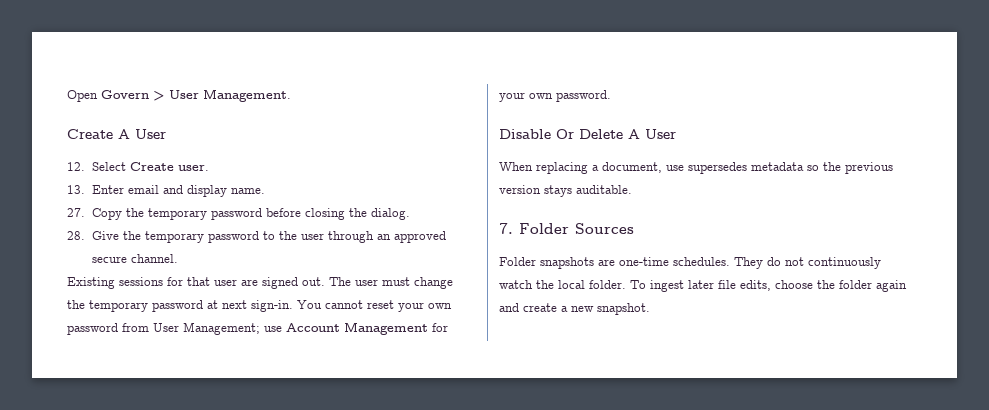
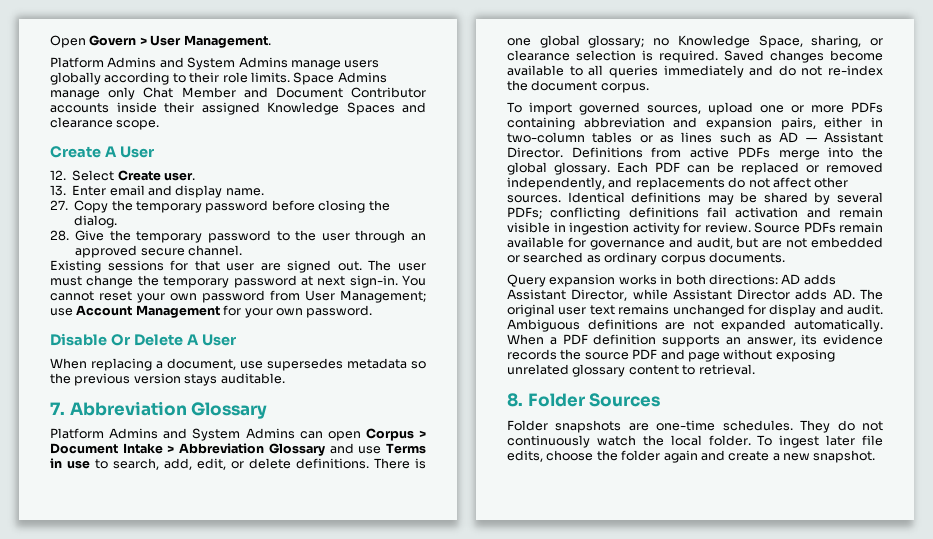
+ Platform Admins and System Admins manage users globally according to their role limits. Space Admins manage only Chat Member and Document Contributor accounts inside their assigned Knowledge Spaces and clearance scope.
- 7. Folder Sources
+ 7. Abbreviation Glossary
+ Platform Admins and System Admins can open Corpus > Document Intake > Abbreviation Glossary and use Terms in use to search, add, edit, or delete definitions. There is one global glossary; no Knowledge Space, sharing, or clearance selection is required. Saved changes become available to all queries immediately and do not re-index the document corpus.
+ To import governed sources, upload one or more PDFs containing abbreviation and expansion pairs, either in two-column tables or as lines such as AD — Assistant Director. Definitions from active PDFs merge into the global glossary. Each PDF can be replaced or removed independently, and replacements do not affect other sources. Identical definitions may be shared by several PDFs; conflicting definitions fail activation and remain visible in ingestion activity for review. Source PDFs remain available for governance and audit, but are not embedded or searched as ordinary corpus documents.
+ Query expansion works in both directions: AD adds Assistant Director, while Assistant Director adds AD. The original user text remains unchanged for display and audit. Ambiguous definitions are not expanded automatically. When a PDF definition supports an answer, its evidence records the source PDF and page without exposing unrelated glossary content to retrieval.
+ 8. Folder Sources

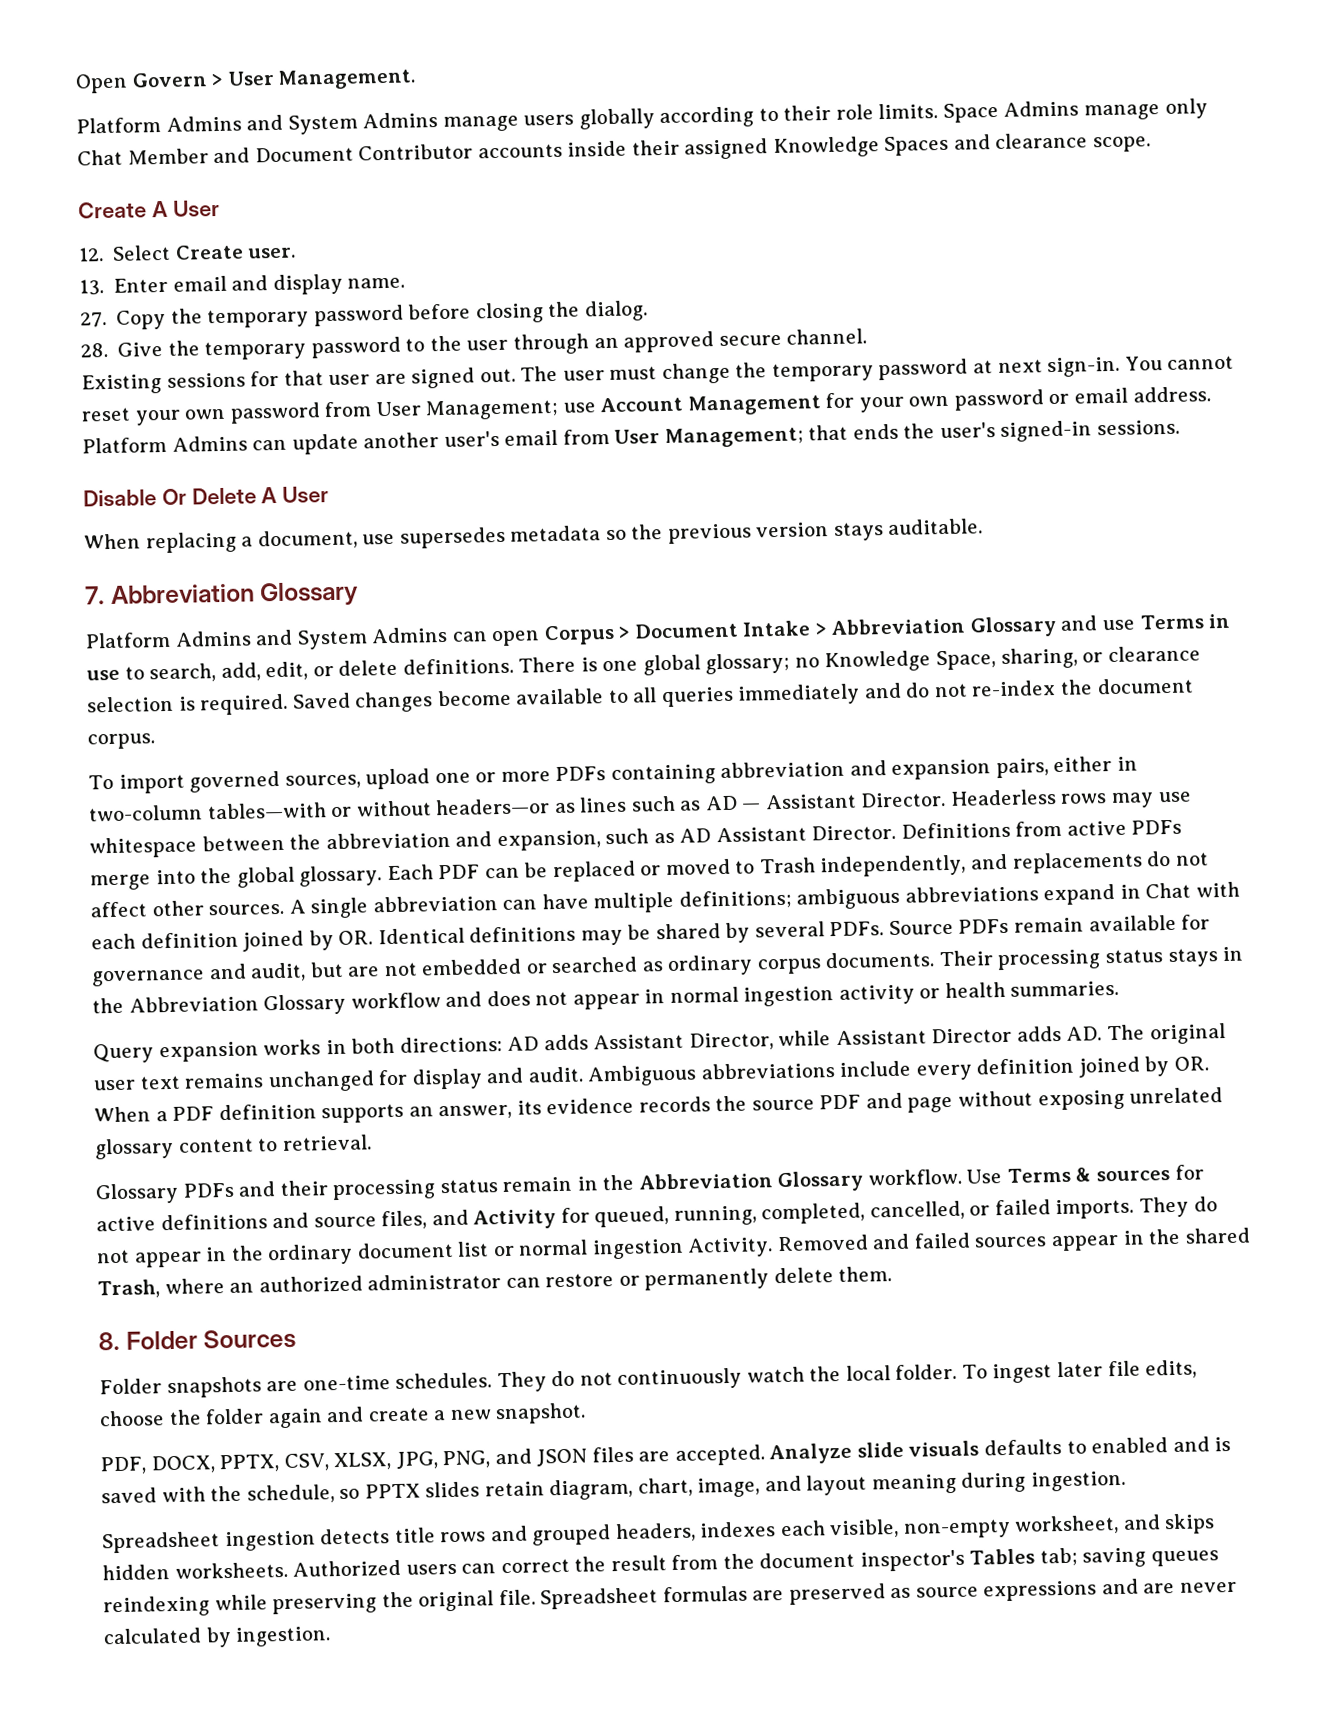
- You cannot reset your own password from User Management; use Account Management for your own password.
+ You cannot reset your own password from User Management; use Account Management for your own password or email address. Platform Admins can update another user's email from User Management; that ends the user's signed-in sessions.
- To import governed sources, upload one or more PDFs containing abbreviation and expansion pairs, either in two-column tables or as lines such as AD — Assistant Director.
+ To import governed sources, upload one or more PDFs containing abbreviation and expansion pairs, either in two-column tables—with or without headers—or as lines such as AD — Assistant Director.
+ Headerless rows may use whitespace between the abbreviation and expansion, such as AD Assistant Director.
- Each PDF can be replaced or removed independently, and replacements do not affect other sources.
+ Each PDF can be replaced or moved to Trash independently, and replacements do not affect other sources.
- Identical definitions may be shared by several PDFs; conflicting definitions fail activation and remain visible in ingestion activity for review.
+ A single abbreviation can have multiple definitions; ambiguous abbreviations expand in Chat with each definition joined by OR. Identical definitions may be shared by several PDFs.
+ Their processing status stays in the Abbreviation Glossary workflow and does not appear in normal ingestion activity or health summaries.
- Ambiguous definitions are not expanded automatically. When a PDF definition supports an answer, its evidence records the source PDF and page without exposing unrelated glossary content to retrieval.
+ Ambiguous abbreviations include every definition joined by OR. When a PDF definition supports an answer, its evidence records the source PDF and page without exposing unrelated glossary content to retrieval.
+ Glossary PDFs and their processing status remain in the Abbreviation Glossary workflow. Use Terms & sources for active definitions and source files, and Activity for queued, running, completed, cancelled, or failed imports. They do not appear in the ordinary document list or normal ingestion Activity. Removed and failed sources appear in the shared Trash, where an authorized administrator can restore or permanently delete them.
+ PDF, DOCX, PPTX, CSV, XLSX, JPG, PNG, and JSON files are accepted. Analyze slide visuals defaults to enabled and is saved with the schedule, so PPTX slides retain diagram, chart, image, and layout meaning during ingestion.
+ Spreadsheet ingestion detects title rows and grouped headers, indexes each visible, non-empty worksheet, and skips hidden worksheets. Authorized users can correct the result from the document inspector's Tables tab; saving queues reindexing while preserving the original file. Spreadsheet formulas are preserved as source expressions and are never calculated by ingestion.

